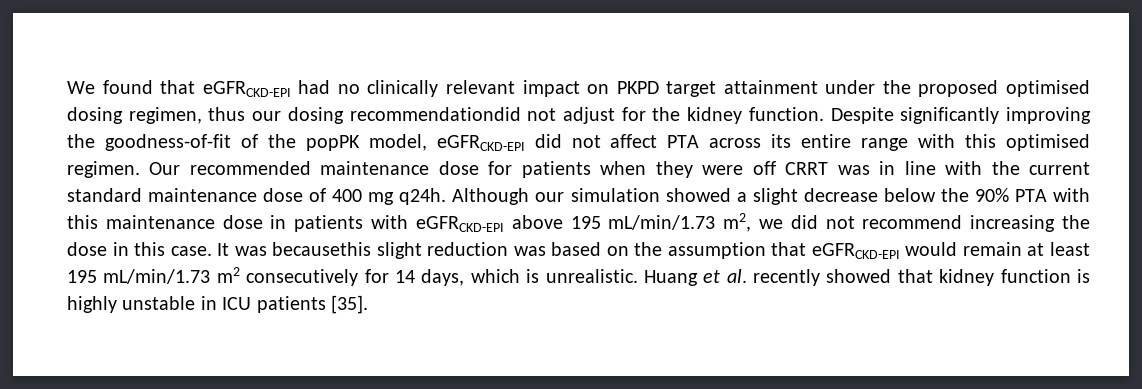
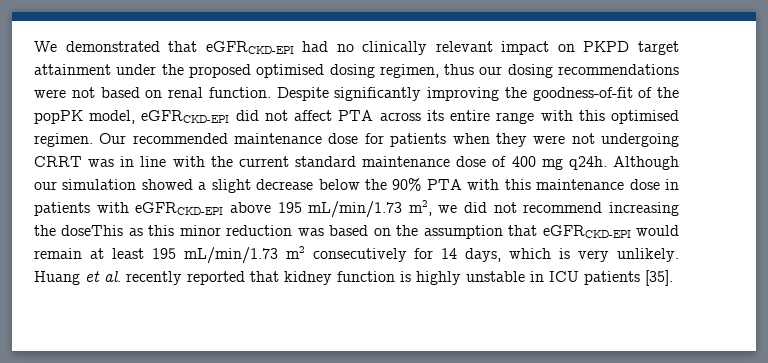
- We found that eGFRCKD-EPI had no clinically relevant impact on PKPD target attainment under the proposed optimised dosing regimen, thus our dosing recommendationdid not adjust for the kidney function.
+ We demonstrated that eGFRCKD-EPI had no clinically relevant impact on PKPD target attainment under the proposed optimised dosing regimen, thus our dosing recommendations were not based on renal function.
- Our recommended maintenance dose for patients when they were off CRRT was in line with the current standard maintenance dose of 400 mg q24h.
+ Our recommended maintenance dose for patients when they were not undergoing CRRT was in line with the current standard maintenance dose of 400 mg q24h.
- Although our simulation showed a slight decrease below the 90% PTA with this maintenance dose in patients with eGFRCKD-EPI above 195 mL/min/1.73 m2, we did not recommend increasing the dose in this case. It was becausethis slight reduction was based on the assumption that eGFRCKD-EPI would remain at least 195 mL/min/1.73 m2 consecutively for 14 days, which is unrealistic.
+ Although our simulation showed a slight decrease below the 90% PTA with this maintenance dose in patients with eGFRCKD-EPI above 195 mL/min/1.73 m2, we did not recommend increasing the doseThis as this minor reduction was based on the assumption that eGFRCKD-EPI would remain at least 195 mL/min/1.73 m2 consecutively for 14 days, which is very unlikely.
- Huang et al. recently showed that kidney function is highly unstable in ICU patients [35].
+ Huang et al. recently reported that kidney function is highly unstable in ICU patients [35].

